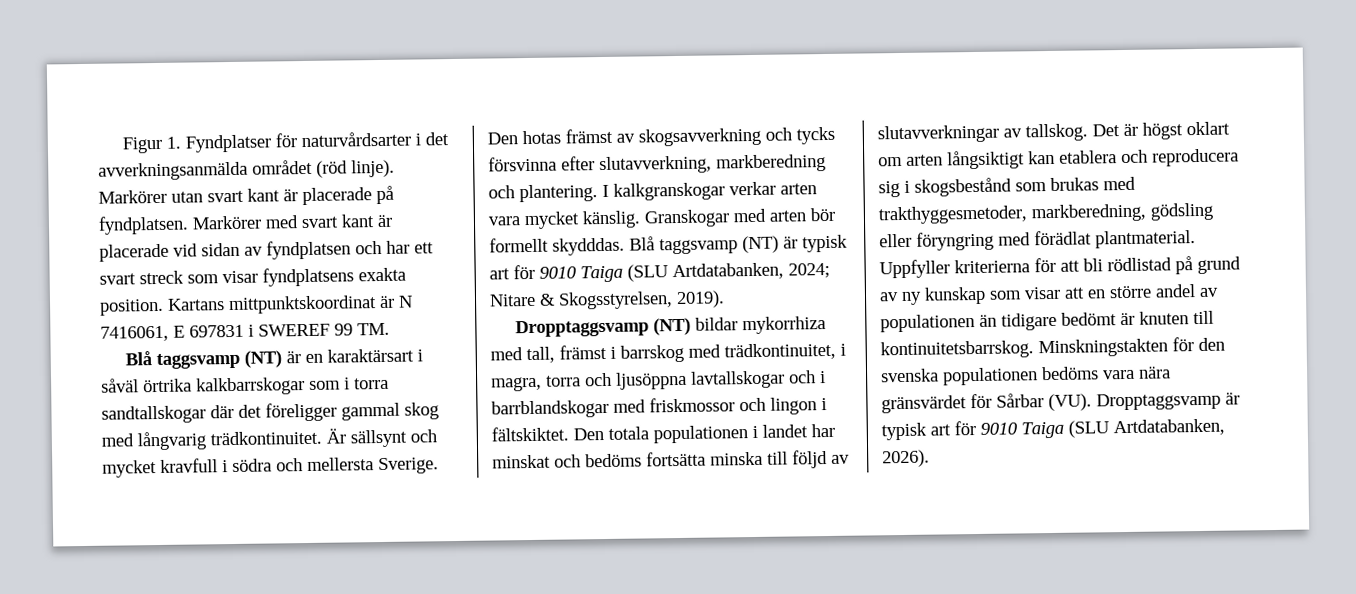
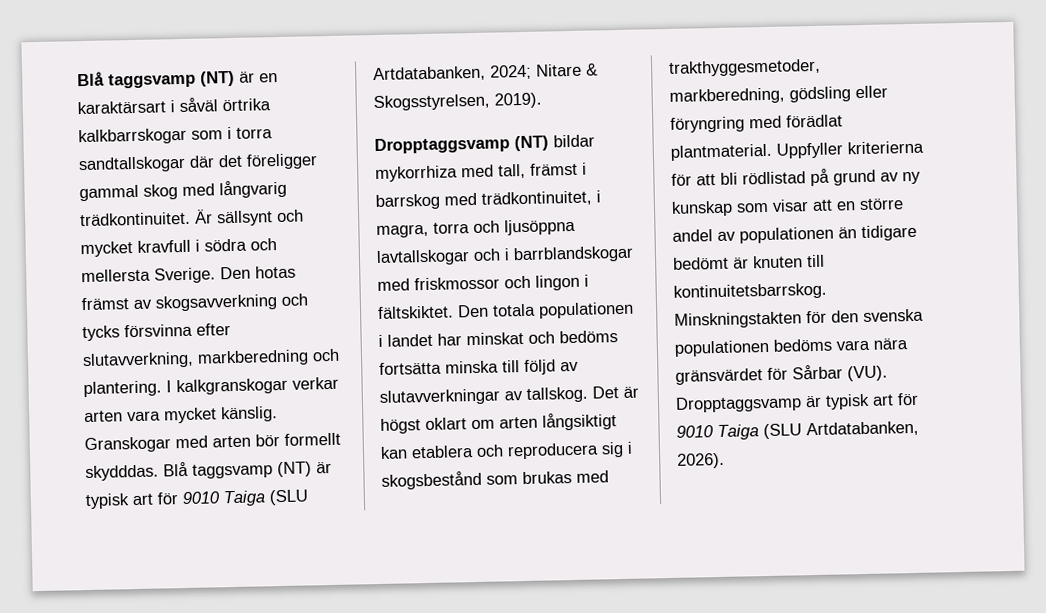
- Figur 1. Fyndplatser för naturvårdsarter i det avverkningsanmälda området (röd linje). Markörer utan svart kant är placerade på fyndplatsen. Markörer med svart kant är placerade vid sidan av fyndplatsen och har ett svart streck som visar fyndplatsens exakta position. Kartans mittpunktskoordinat är N 7416061, E 697831 i SWEREF 99 TM.

